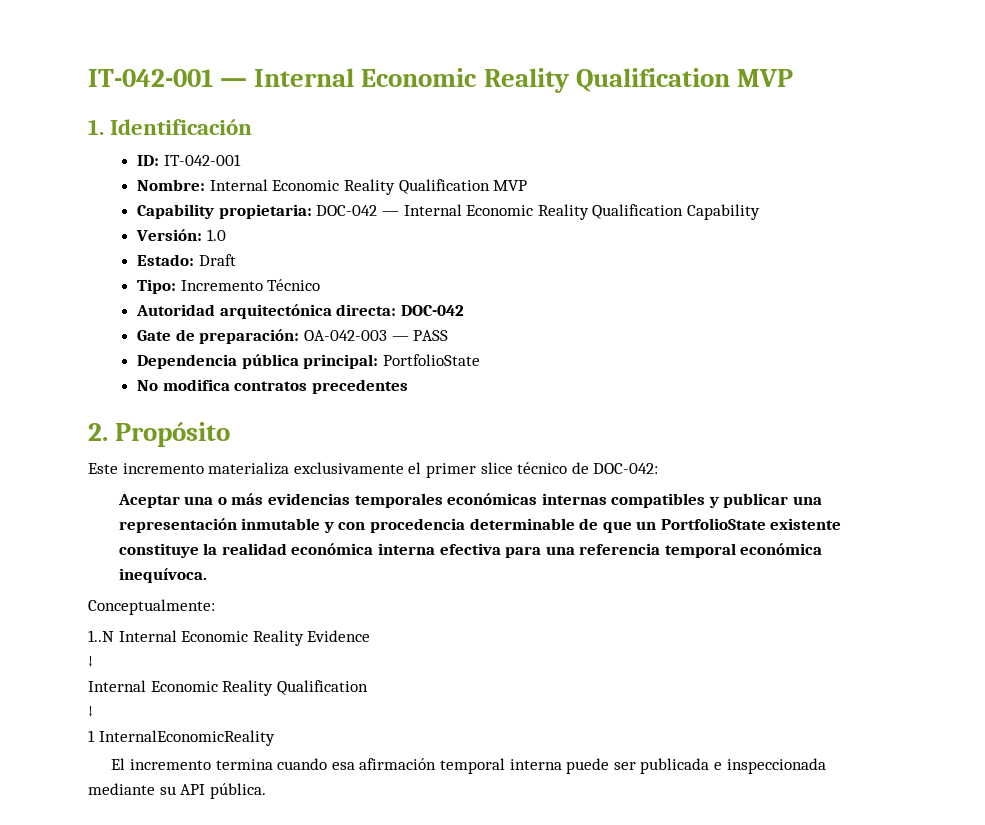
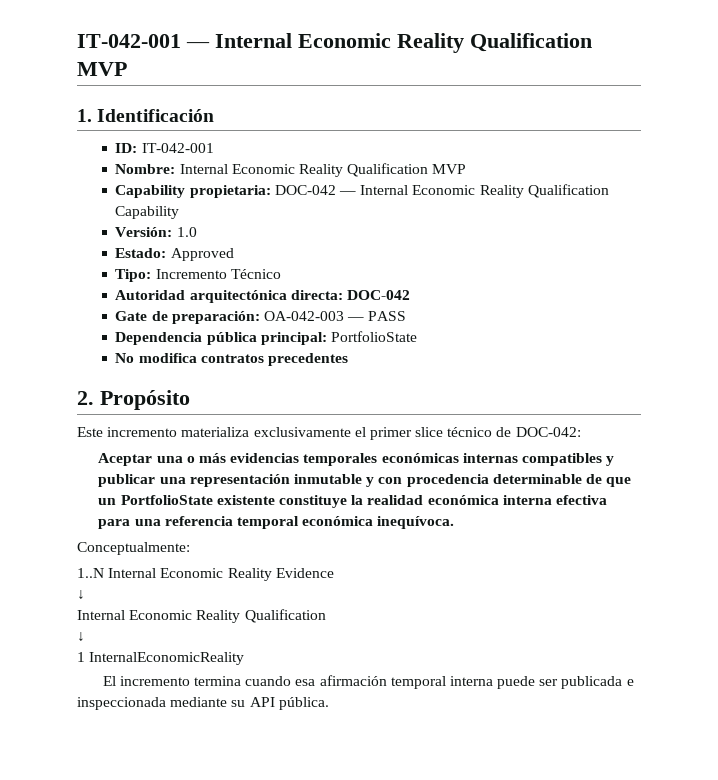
- Estado: Draft
+ Estado: Approved

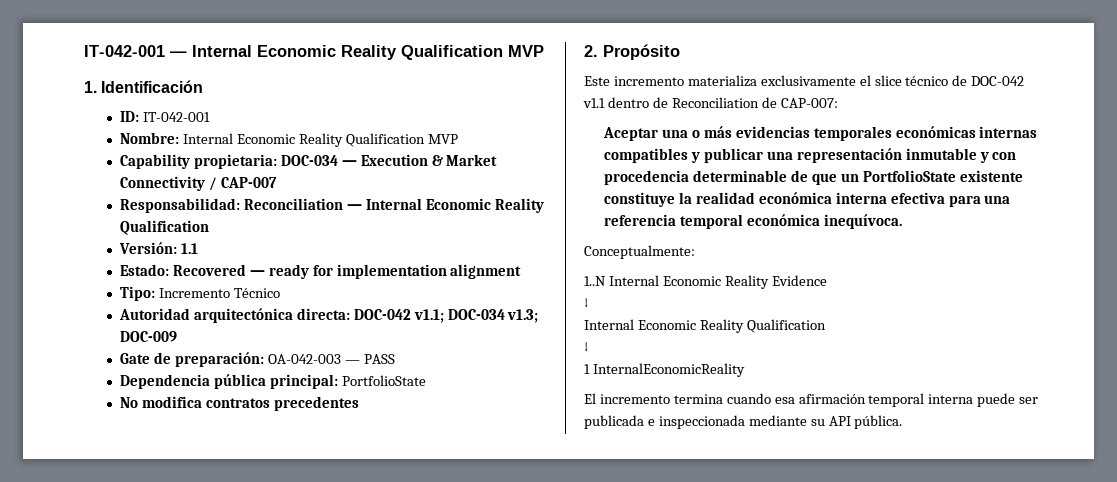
- Capability propietaria: DOC-042 — Internal Economic Reality Qualification Capability
+ Capability propietaria: DOC-034 — Execution & Market Connectivity / CAP-007
+ Responsabilidad: Reconciliation — Internal Economic Reality Qualification
- Versión: 1.0
+ Versión: 1.1
- Estado: Approved
+ Estado: Recovered — ready for implementation alignment
- Autoridad arquitectónica directa: DOC-042
+ Autoridad arquitectónica directa: DOC-042 v1.1; DOC-034 v1.3; DOC-009
- Este incremento materializa exclusivamente el primer slice técnico de DOC-042:
+ Este incremento materializa exclusivamente el slice técnico de DOC-042 v1.1 dentro de Reconciliation de CAP-007:

